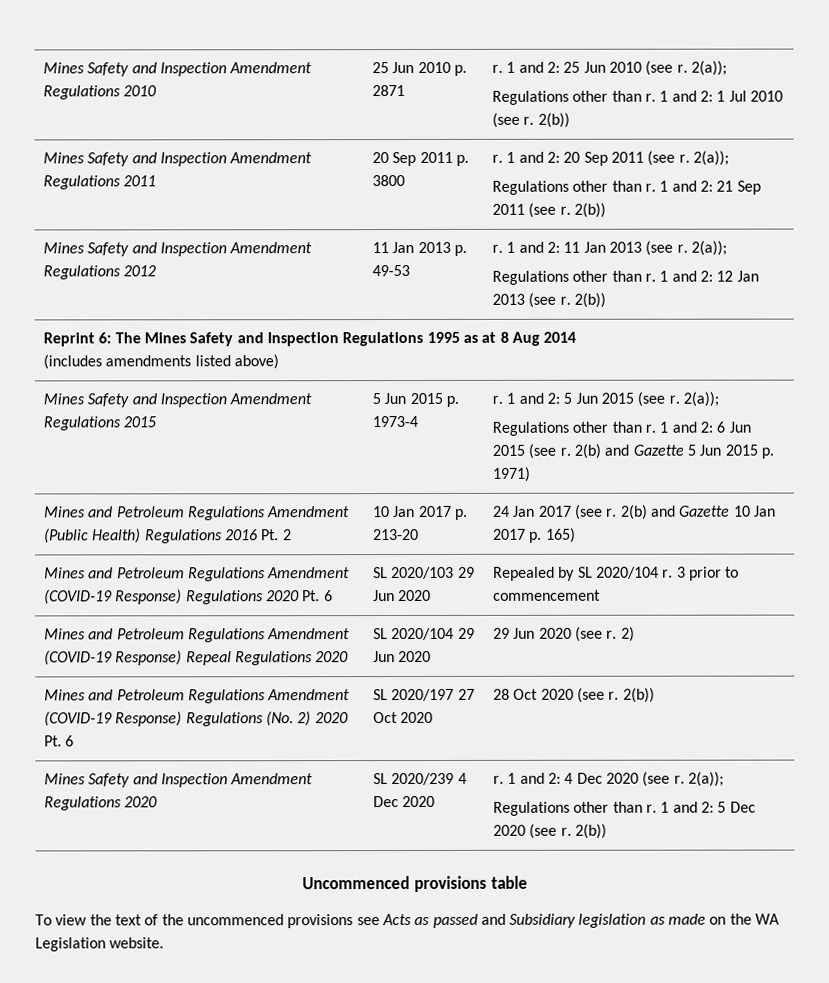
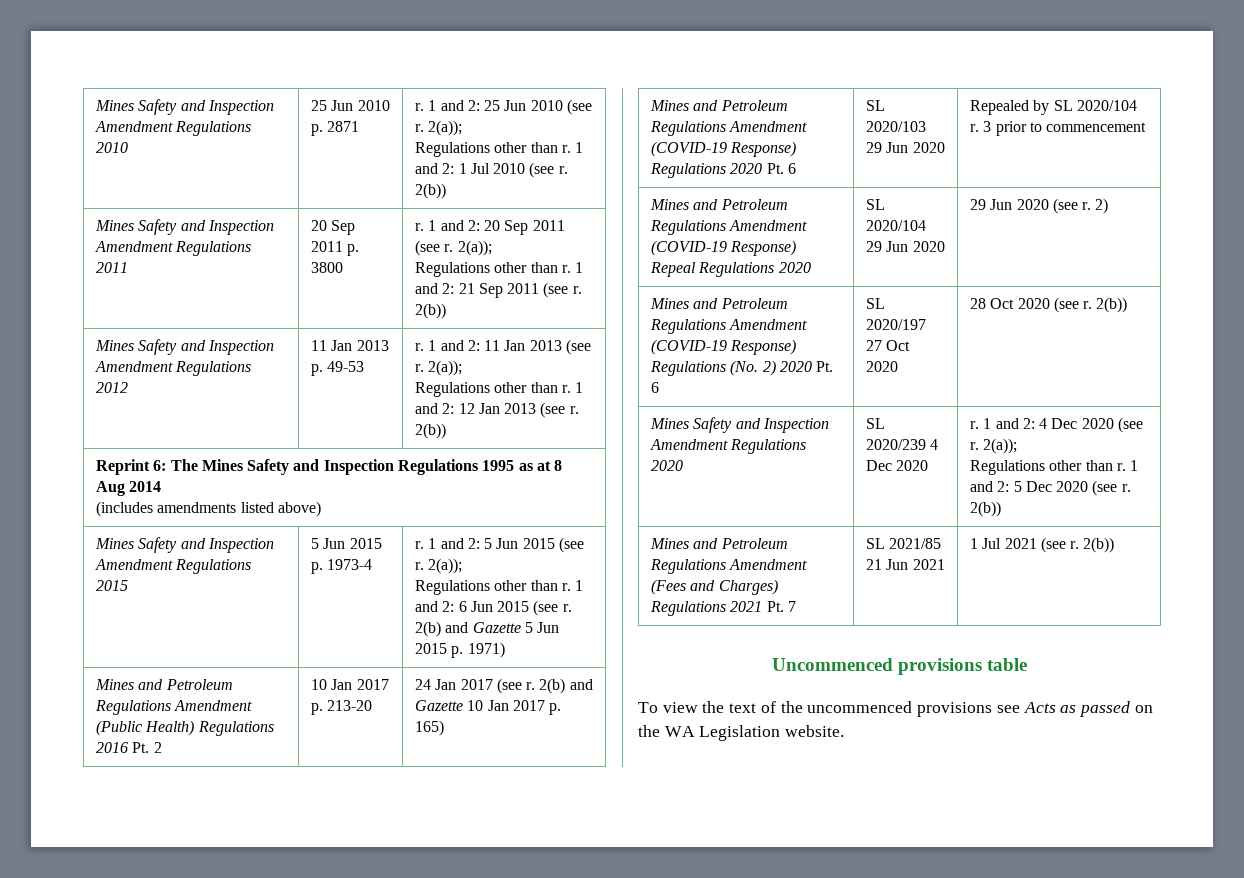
+ Mines and Petroleum Regulations Amendment (Fees and Charges) Regulations 2021 Pt. 7 | SL 2021/85 21 Jun 2021 | 1 Jul 2021 (see r. 2(b))
- To view the text of the uncommenced provisions see Acts as passed and Subsidiary legislation as made on the WA Legislation website.
+ To view the text of the uncommenced provisions see Acts as passed on the WA Legislation website.

